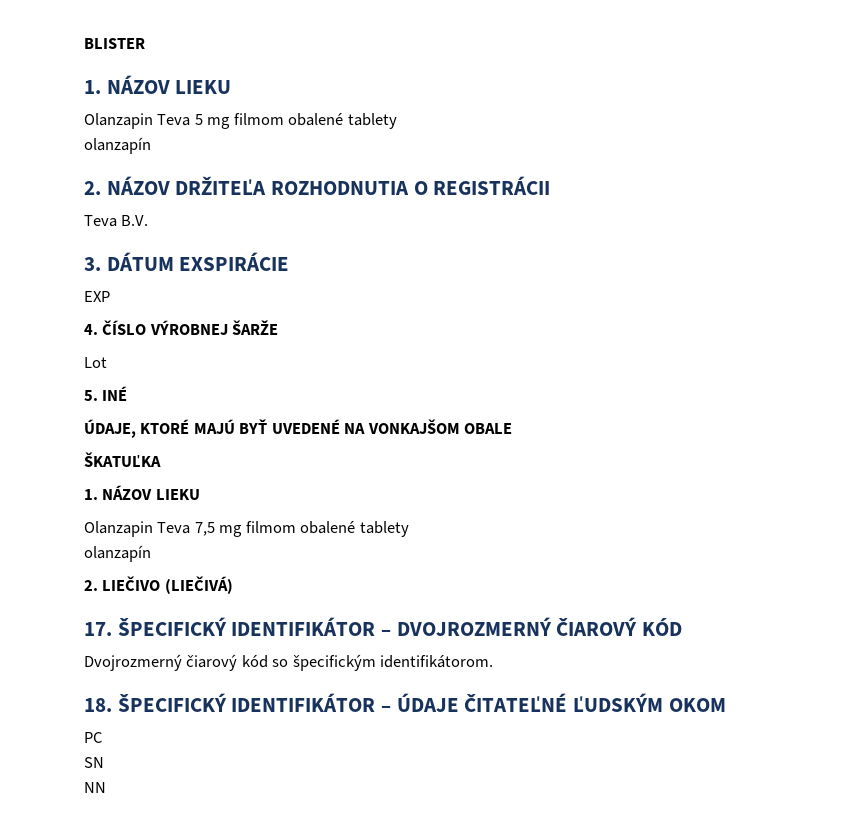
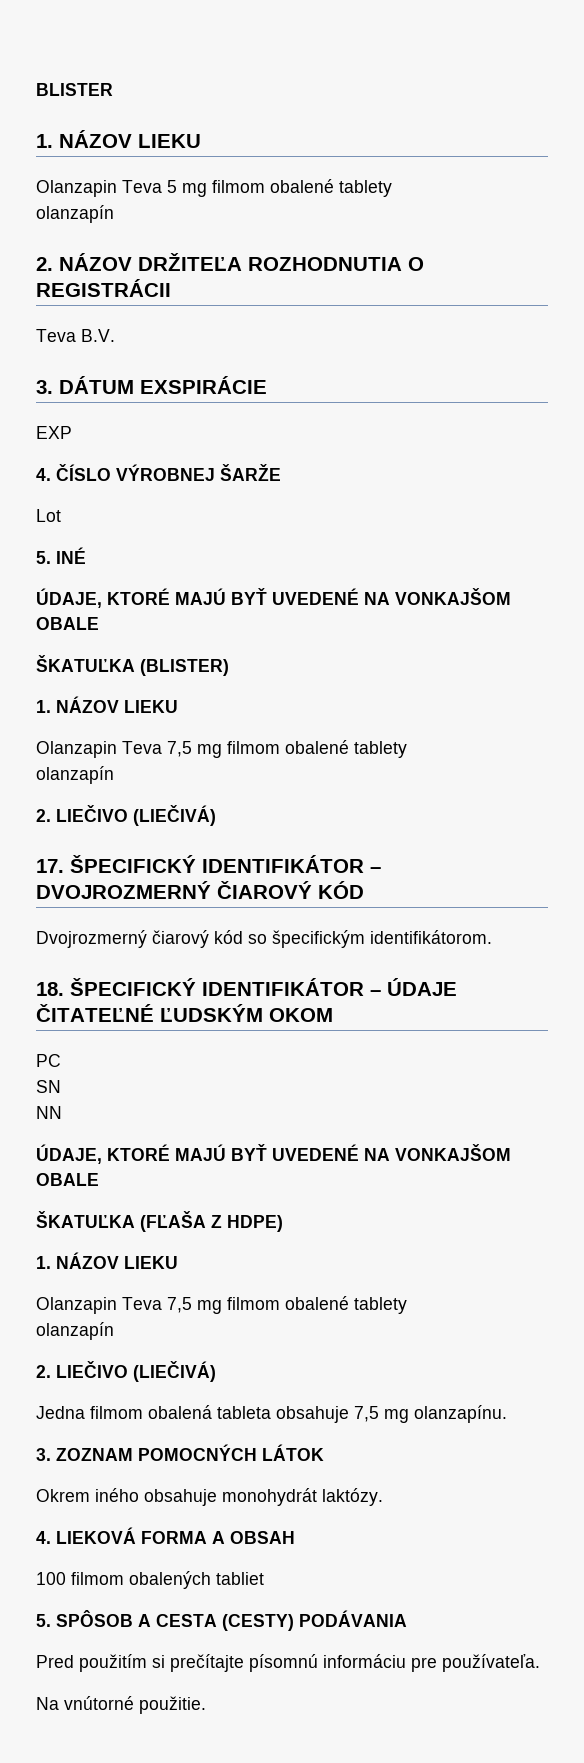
- ŠKATUĽKA
+ ŠKATUĽKA (BLISTER)
  NN
+ ÚDAJE, KTORÉ MAJÚ BYŤ UVEDENÉ NA VONKAJŠOM OBALE
+ ŠKATUĽKA (FĽAŠA Z HDPE)
+ 1. NÁZOV LIEKU
+ Olanzapin Teva 7,5 mg filmom obalené tablety
+ olanzapín
+ 2. LIEČIVO (LIEČIVÁ)
+ Jedna filmom obalená tableta obsahuje 7,5 mg olanzapínu.
+ 3. ZOZNAM POMOCNÝCH LÁTOK
+ Okrem iného obsahuje monohydrát laktózy.
+ 4. LIEKOVÁ FORMA A OBSAH
+ 100 filmom obalených tabliet
+ 5. SPÔSOB A CESTA (CESTY) PODÁVANIA
+ Pred použitím si prečítajte písomnú informáciu pre používateľa.
+ Na vnútorné použitie.

